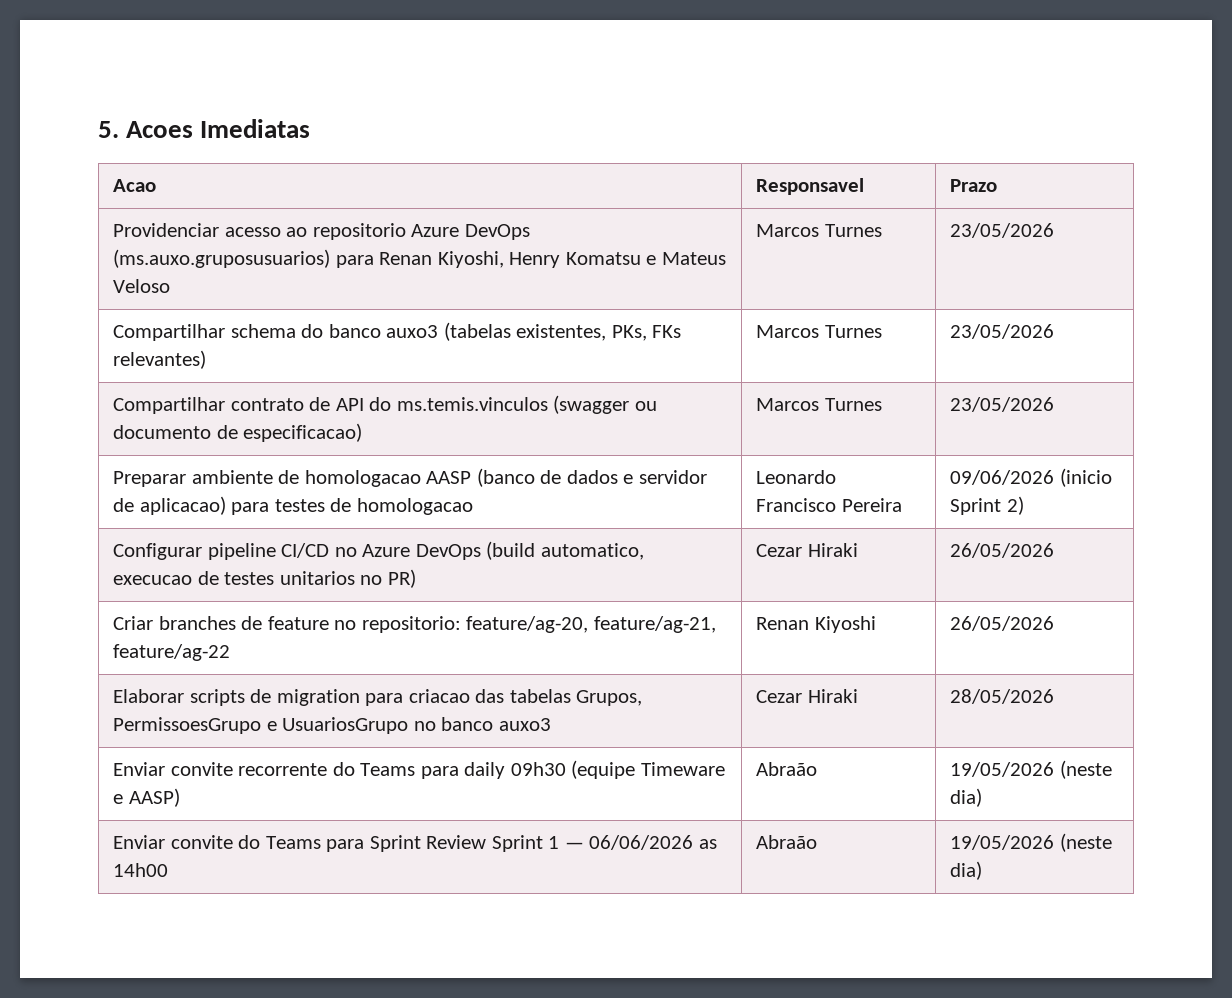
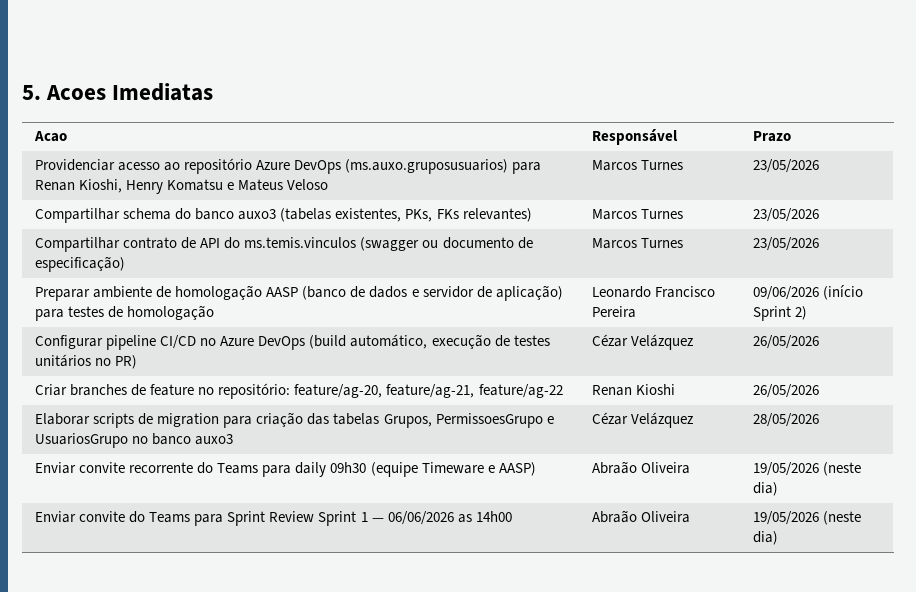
- Acao | Responsavel | Prazo
+ Acao | Responsável | Prazo
- Providenciar acesso ao repositorio Azure DevOps (ms.auxo.gruposusuarios) para Renan Kiyoshi, Henry Komatsu e Mateus Veloso | Marcos Turnes | 23/05/2026
+ Providenciar acesso ao repositório Azure DevOps (ms.auxo.gruposusuarios) para Renan Kioshi, Henry Komatsu e Mateus Veloso | Marcos Turnes | 23/05/2026
- Compartilhar contrato de API do ms.temis.vinculos (swagger ou documento de especificacao) | Marcos Turnes | 23/05/2026
+ Compartilhar contrato de API do ms.temis.vinculos (swagger ou documento de especificação) | Marcos Turnes | 23/05/2026
- Preparar ambiente de homologacao AASP (banco de dados e servidor de aplicacao) para testes de homologacao | Leonardo Francisco Pereira | 09/06/2026 (inicio Sprint 2)
+ Preparar ambiente de homologação AASP (banco de dados e servidor de aplicação) para testes de homologação | Leonardo Francisco Pereira | 09/06/2026 (início Sprint 2)
- Configurar pipeline CI/CD no Azure DevOps (build automatico, execucao de testes unitarios no PR) | Cezar Hiraki | 26/05/2026
+ Configurar pipeline CI/CD no Azure DevOps (build automático, execução de testes unitários no PR) | Cézar Velázquez | 26/05/2026
- Criar branches de feature no repositorio: feature/ag-20, feature/ag-21, feature/ag-22 | Renan Kiyoshi | 26/05/2026
+ Criar branches de feature no repositório: feature/ag-20, feature/ag-21, feature/ag-22 | Renan Kioshi | 26/05/2026
- Elaborar scripts de migration para criacao das tabelas Grupos, PermissoesGrupo e UsuariosGrupo no banco auxo3 | Cezar Hiraki | 28/05/2026
+ Elaborar scripts de migration para criação das tabelas Grupos, PermissoesGrupo e UsuariosGrupo no banco auxo3 | Cézar Velázquez | 28/05/2026
- Enviar convite recorrente do Teams para daily 09h30 (equipe Timeware e AASP) | Abraão | 19/05/2026 (neste dia)
+ Enviar convite recorrente do Teams para daily 09h30 (equipe Timeware e AASP) | Abraão Oliveira | 19/05/2026 (neste dia)
- Enviar convite do Teams para Sprint Review Sprint 1 — 06/06/2026 as 14h00 | Abraão | 19/05/2026 (neste dia)
+ Enviar convite do Teams para Sprint Review Sprint 1 — 06/06/2026 as 14h00 | Abraão Oliveira | 19/05/2026 (neste dia)

